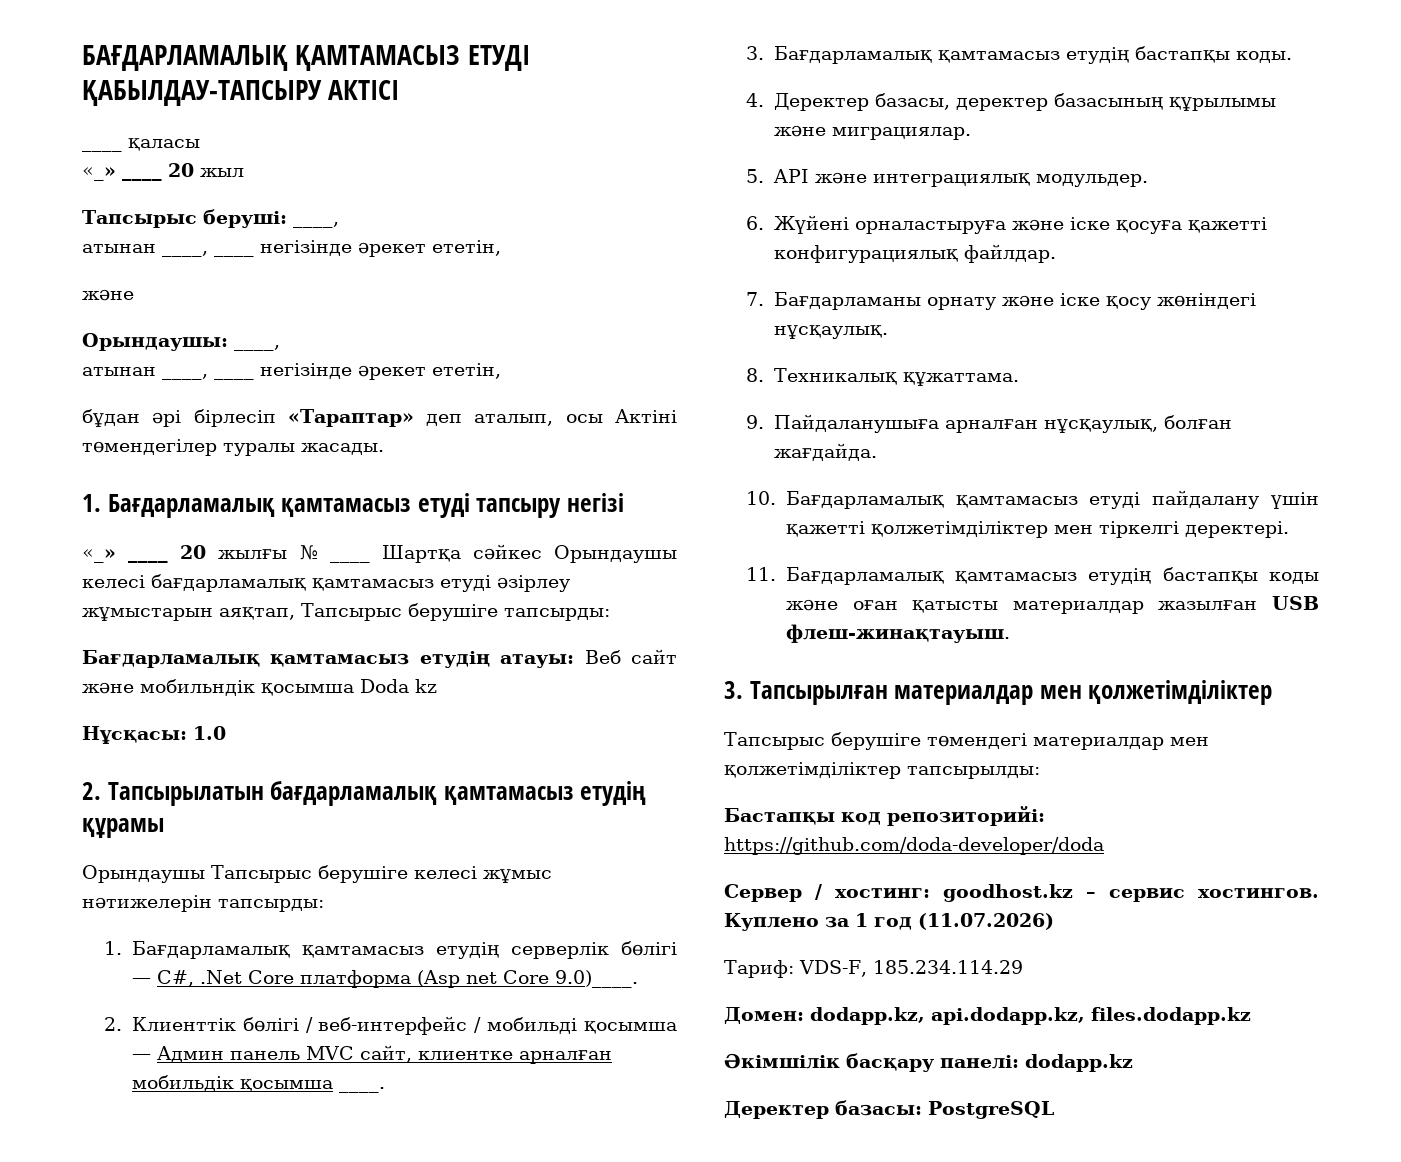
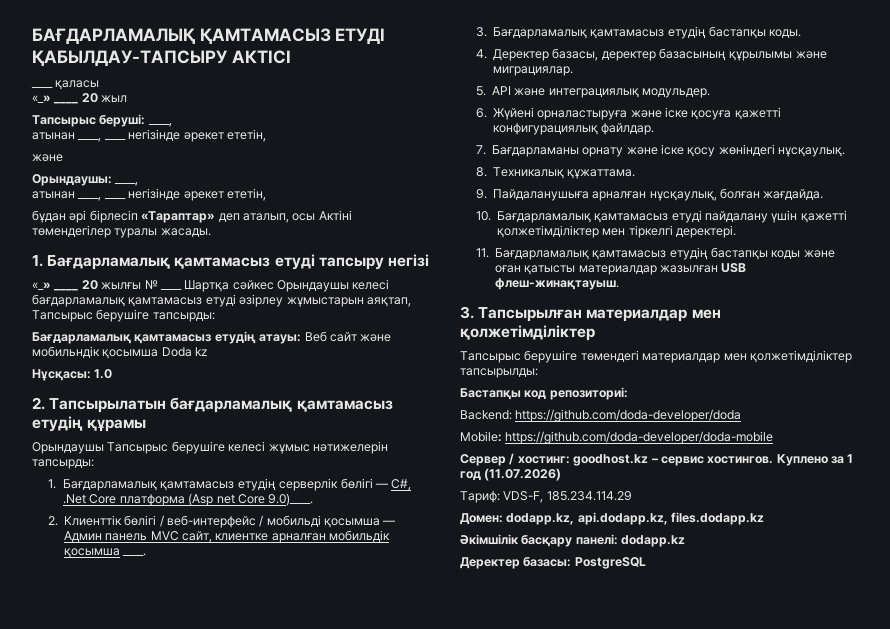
- Бастапқы код репозиторийі: https://github.com/doda-developer/doda
+ Бастапқы код репозиториі:
+ Backend: https://github.com/doda-developer/doda
+ Mobile: https://github.com/doda-developer/doda-mobile

